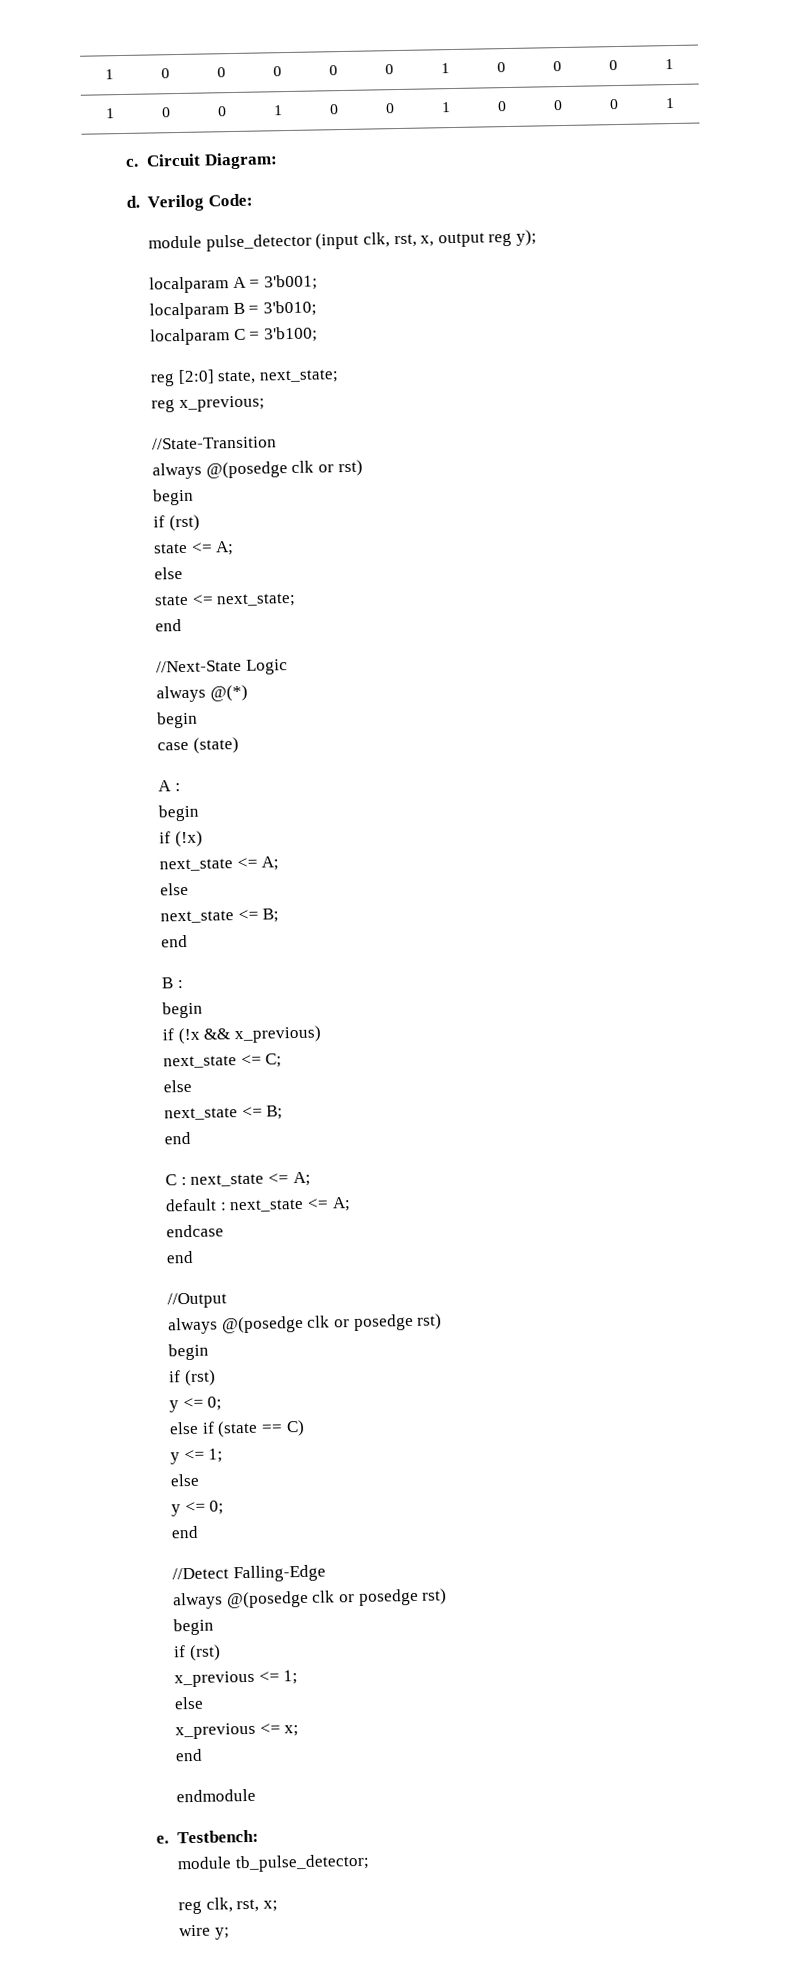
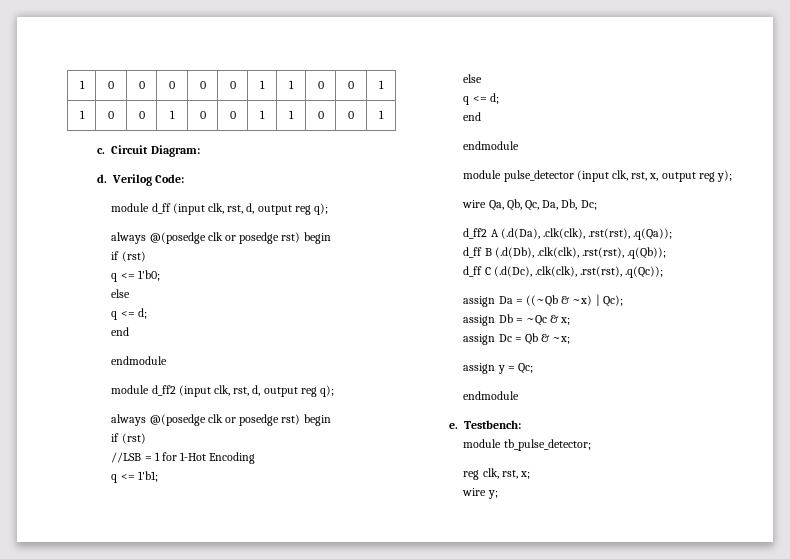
- 1 | 0 | 0 | 0 | 0 | 0 | 1 | 0 | 0 | 0 | 1
+ 1 | 0 | 0 | 0 | 0 | 0 | 1 | 1 | 0 | 0 | 1
- 1 | 0 | 0 | 1 | 0 | 0 | 1 | 0 | 0 | 0 | 1
+ 1 | 0 | 0 | 1 | 0 | 0 | 1 | 1 | 0 | 0 | 1
+ module d_ff (input clk, rst, d, output reg q);
+ always @(posedge clk or posedge rst) begin
+ if (rst)
+ q <= 1'b0;
+ else
+ q <= d;
+ end
+ endmodule
+ module d_ff2 (input clk, rst, d, output reg q);
+ always @(posedge clk or posedge rst) begin
+ if (rst)
+ //LSB = 1 for 1-Hot Encoding
+ q <= 1'b1;
+ else
+ q <= d;
+ end
+ endmodule
- localparam A = 3'b001;
- localparam B = 3'b010;
- localparam C = 3'b100;
- reg [2:0] state, next_state;
- reg x_previous;
- //State-Transition
- always @(posedge clk or rst)
- begin
- if (rst)
- state <= A;
- else
- state <= next_state;
- end
- //Next-State Logic
- always @(*)
- begin
- case (state)
- A :
- begin
- if (!x)
- next_state <= A;
- else
- next_state <= B;
- end
- B :
- begin
- if (!x && x_previous)
- next_state <= C;
- else
- next_state <= B;
- end
- C : next_state <= A;
- default : next_state <= A;
- endcase
- end
- //Output
- always @(posedge clk or posedge rst)
- begin
- if (rst)
- y <= 0;
- else if (state == C)
- y <= 1;
- else
- y <= 0;
- end
- //Detect Falling-Edge
- always @(posedge clk or posedge rst)
- begin
- if (rst)
- x_previous <= 1;
- else
- x_previous <= x;
- end
+ wire Qa, Qb, Qc, Da, Db, Dc;
+ d_ff2 A (.d(Da), .clk(clk), .rst(rst), .q(Qa));
+ d_ff B (.d(Db), .clk(clk), .rst(rst), .q(Qb));
+ d_ff C (.d(Dc), .clk(clk), .rst(rst), .q(Qc));
+ assign Da = ((~Qb & ~x) | Qc);
+ assign Db = ~Qc & x;
+ assign Dc = Qb & ~x;
+ assign y = Qc;

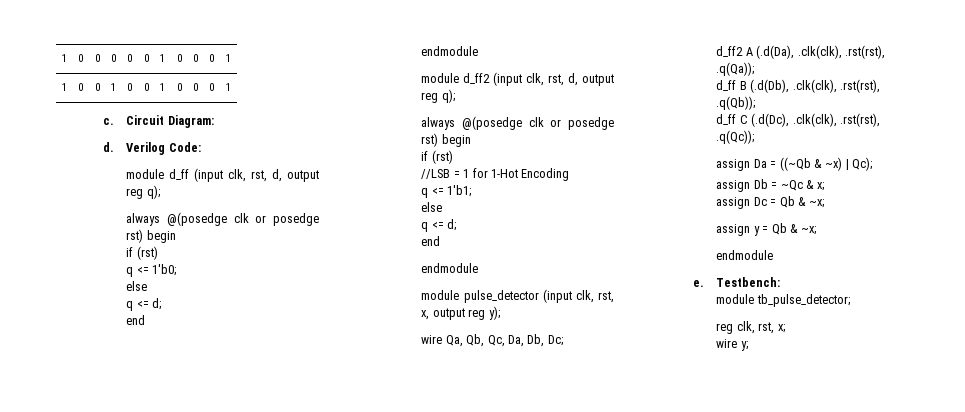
- 1 | 0 | 0 | 0 | 0 | 0 | 1 | 1 | 0 | 0 | 1
+ 1 | 0 | 0 | 0 | 0 | 0 | 1 | 0 | 0 | 0 | 1
- 1 | 0 | 0 | 1 | 0 | 0 | 1 | 1 | 0 | 0 | 1
+ 1 | 0 | 0 | 1 | 0 | 0 | 1 | 0 | 0 | 0 | 1
- assign y = Qc;
+ assign y = Qb & ~x;

